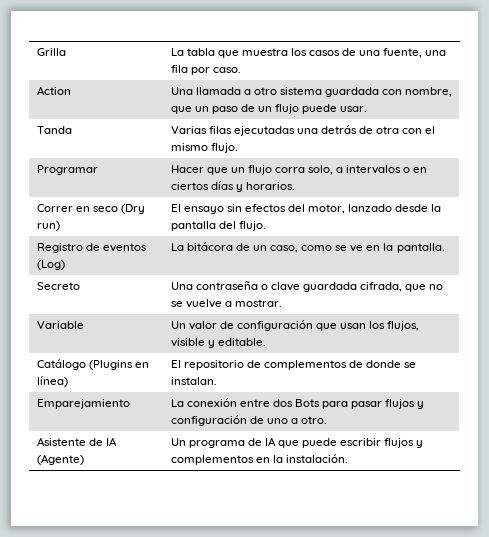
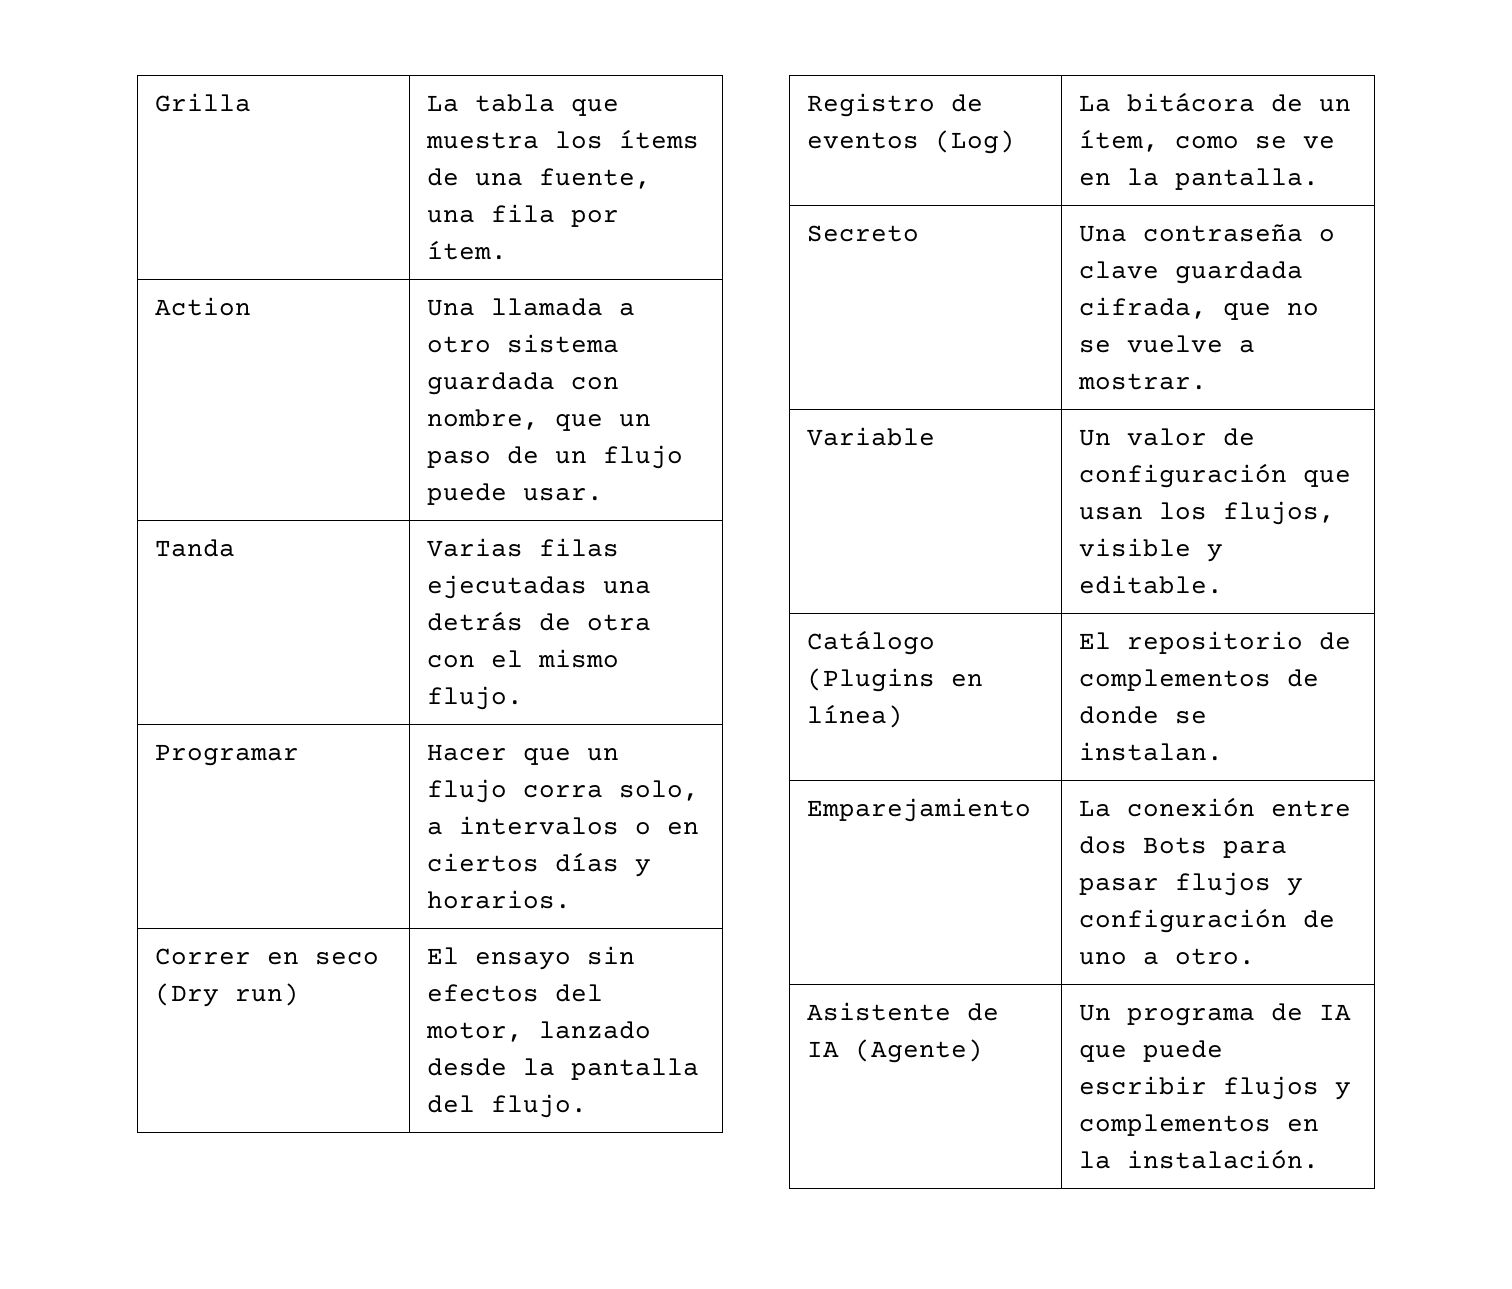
- Grilla | La tabla que muestra los casos de una fuente, una fila por caso.
+ Grilla | La tabla que muestra los ítems de una fuente, una fila por ítem.
- Registro de eventos (Log) | La bitácora de un caso, como se ve en la pantalla.
+ Registro de eventos (Log) | La bitácora de un ítem, como se ve en la pantalla.

